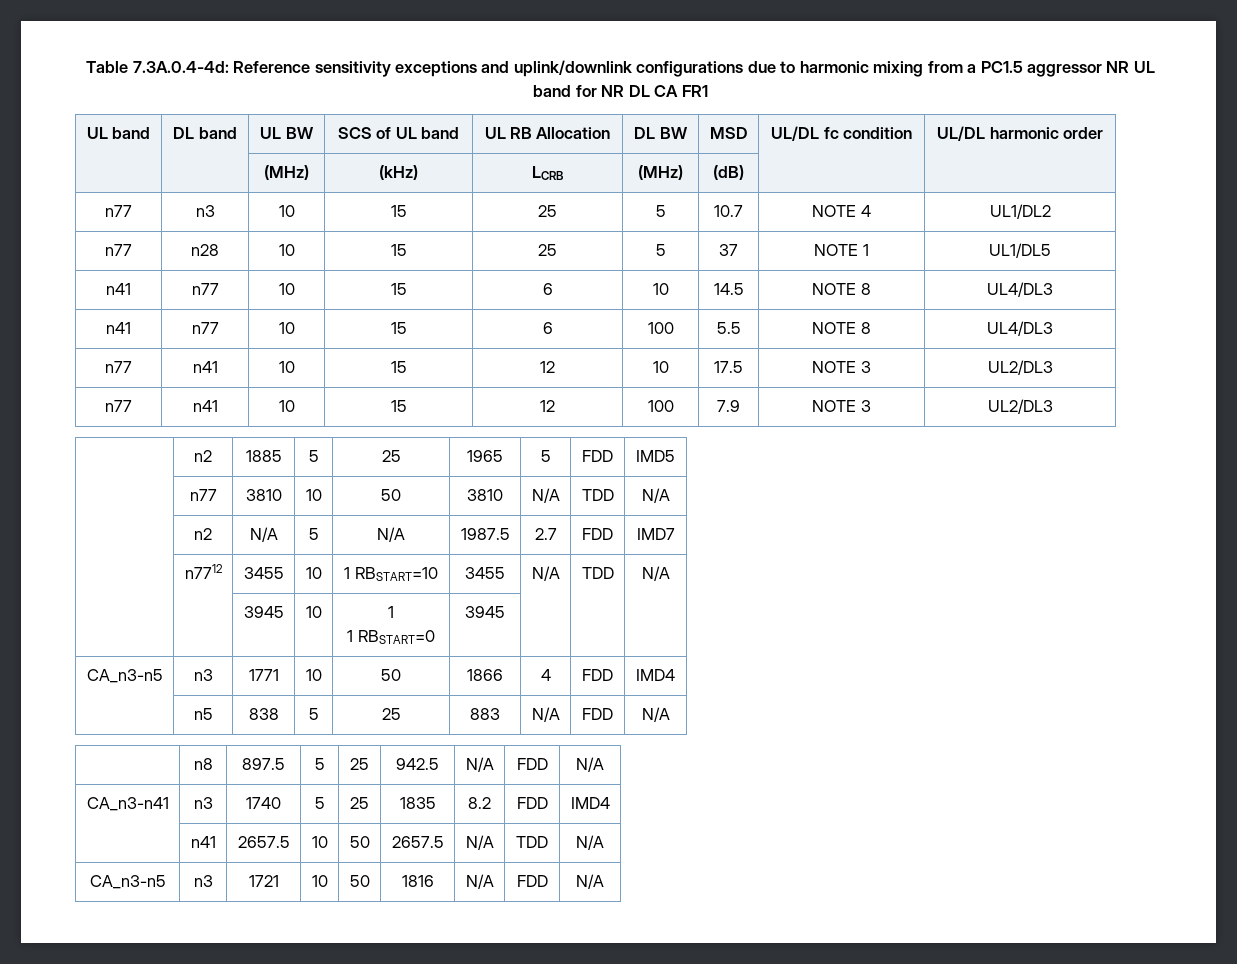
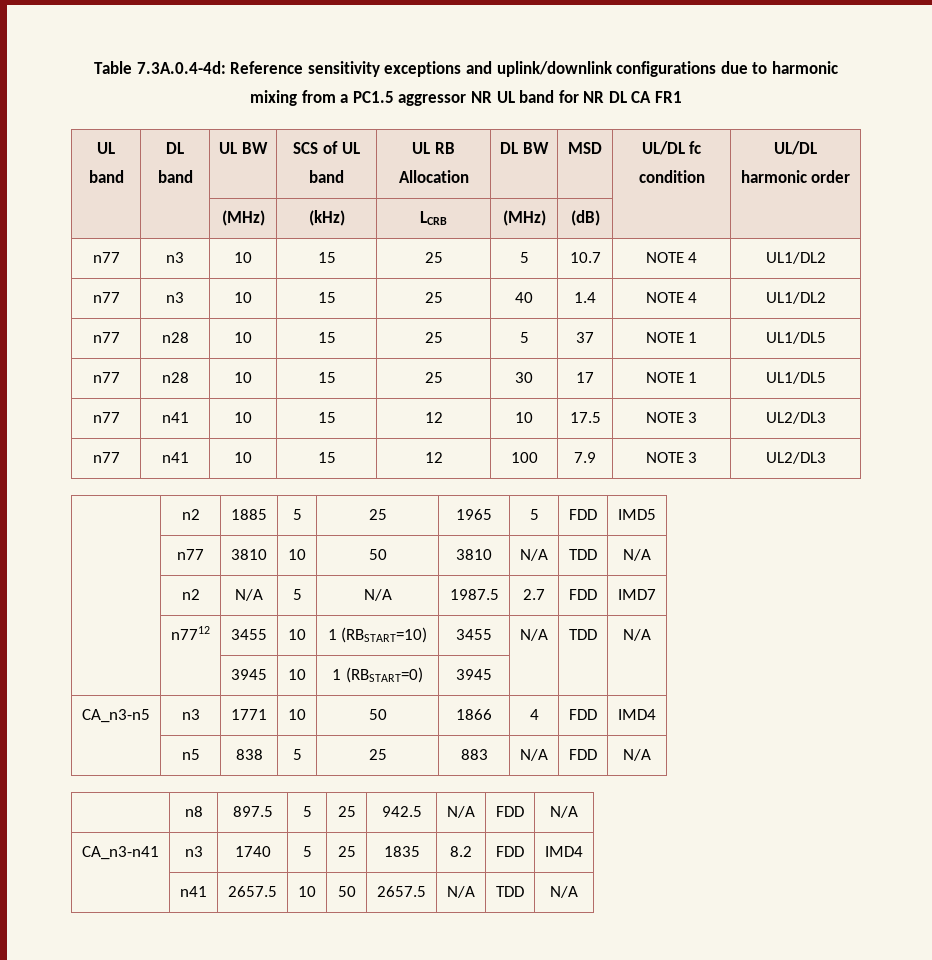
+ n77 | n3 | 10 | 15 | 25 | 40 | 1.4 | NOTE 4 | UL1/DL2
- n41 | n77 | 10 | 15 | 6 | 10 | 14.5 | NOTE 8 | UL4/DL3
- n41 | n77 | 10 | 15 | 6 | 100 | 5.5 | NOTE 8 | UL4/DL3
+ n77 | n28 | 10 | 15 | 25 | 30 | 17 | NOTE 1 | UL1/DL5
- | n7712 | 3455 | 10 | 1 RBSTART=10 | 3455 | N/A | TDD | N/A
+ | n7712 | 3455 | 10 | 1 (RBSTART=10) | 3455 | N/A | TDD | N/A
- | | 3945 | 10 | 1
- 1 RBSTART=0 | 3945 | | |
+ | | 3945 | 10 | 1 (RBSTART=0) | 3945 | | |
- CA_n3-n5 | n3 | 1721 | 10 | 50 | 1816 | N/A | FDD | N/A

